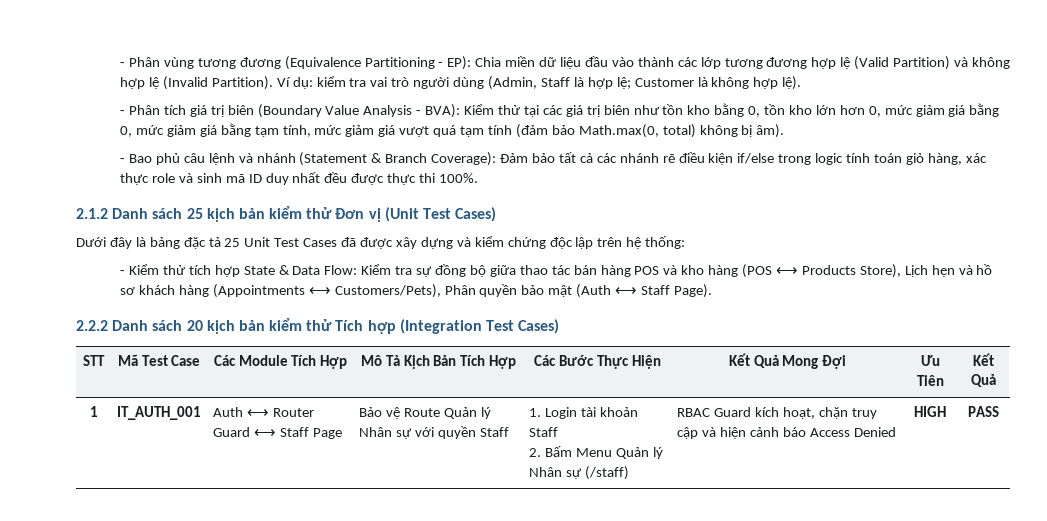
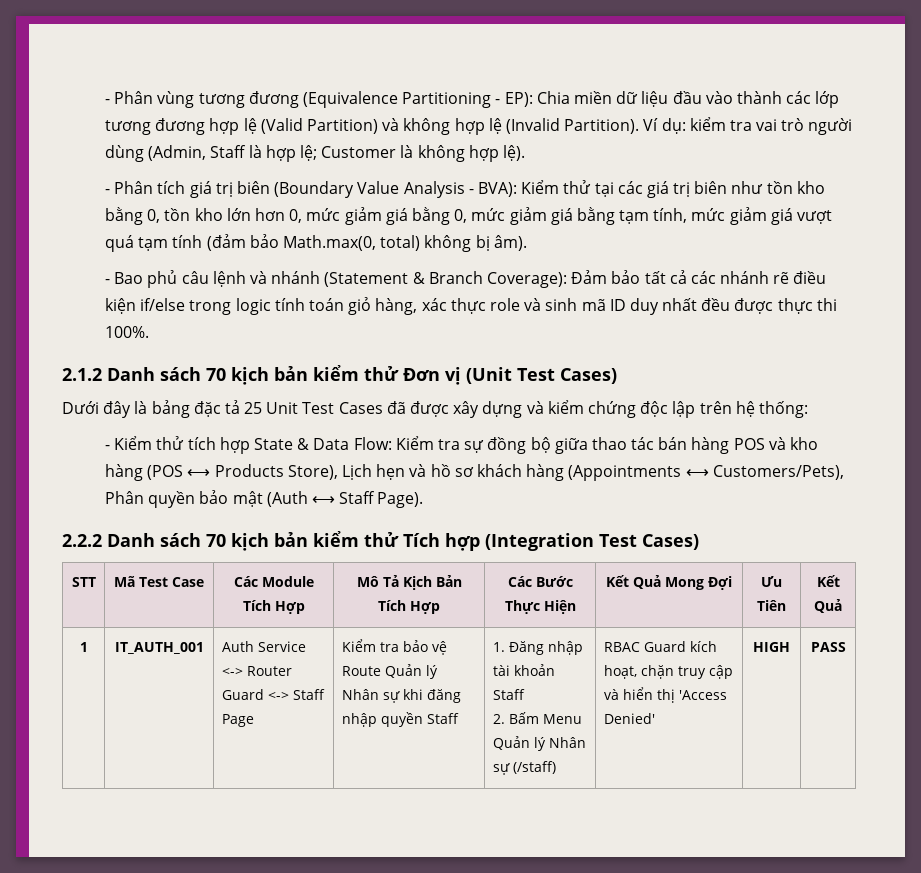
- 2.1.2 Danh sách 25 kịch bản kiểm thử Đơn vị (Unit Test Cases)
+ 2.1.2 Danh sách 70 kịch bản kiểm thử Đơn vị (Unit Test Cases)
- 2.2.2 Danh sách 20 kịch bản kiểm thử Tích hợp (Integration Test Cases)
+ 2.2.2 Danh sách 70 kịch bản kiểm thử Tích hợp (Integration Test Cases)
- Auth ⟷ Router Guard ⟷ Staff Page
+ Auth Service <-> Router Guard <-> Staff Page
- Bảo vệ Route Quản lý Nhân sự với quyền Staff
+ Kiểm tra bảo vệ Route Quản lý Nhân sự khi đăng nhập quyền Staff
- 1. Login tài khoản Staff
+ 1. Đăng nhập tài khoản Staff
- RBAC Guard kích hoạt, chặn truy cập và hiện cảnh báo Access Denied
+ RBAC Guard kích hoạt, chặn truy cập và hiển thị 'Access Denied'

